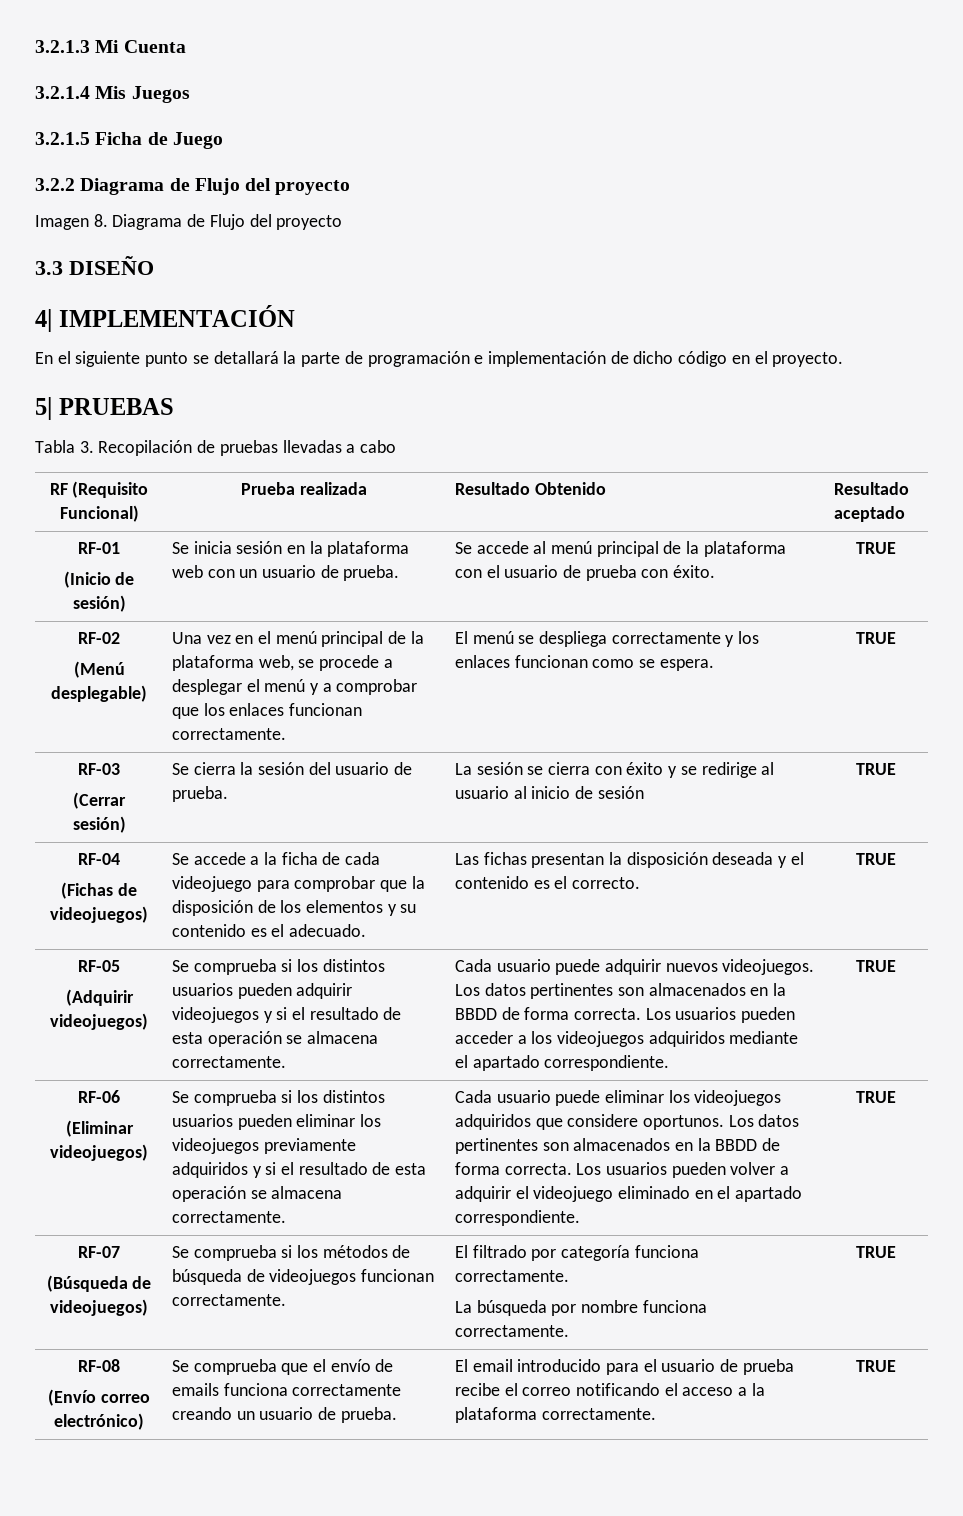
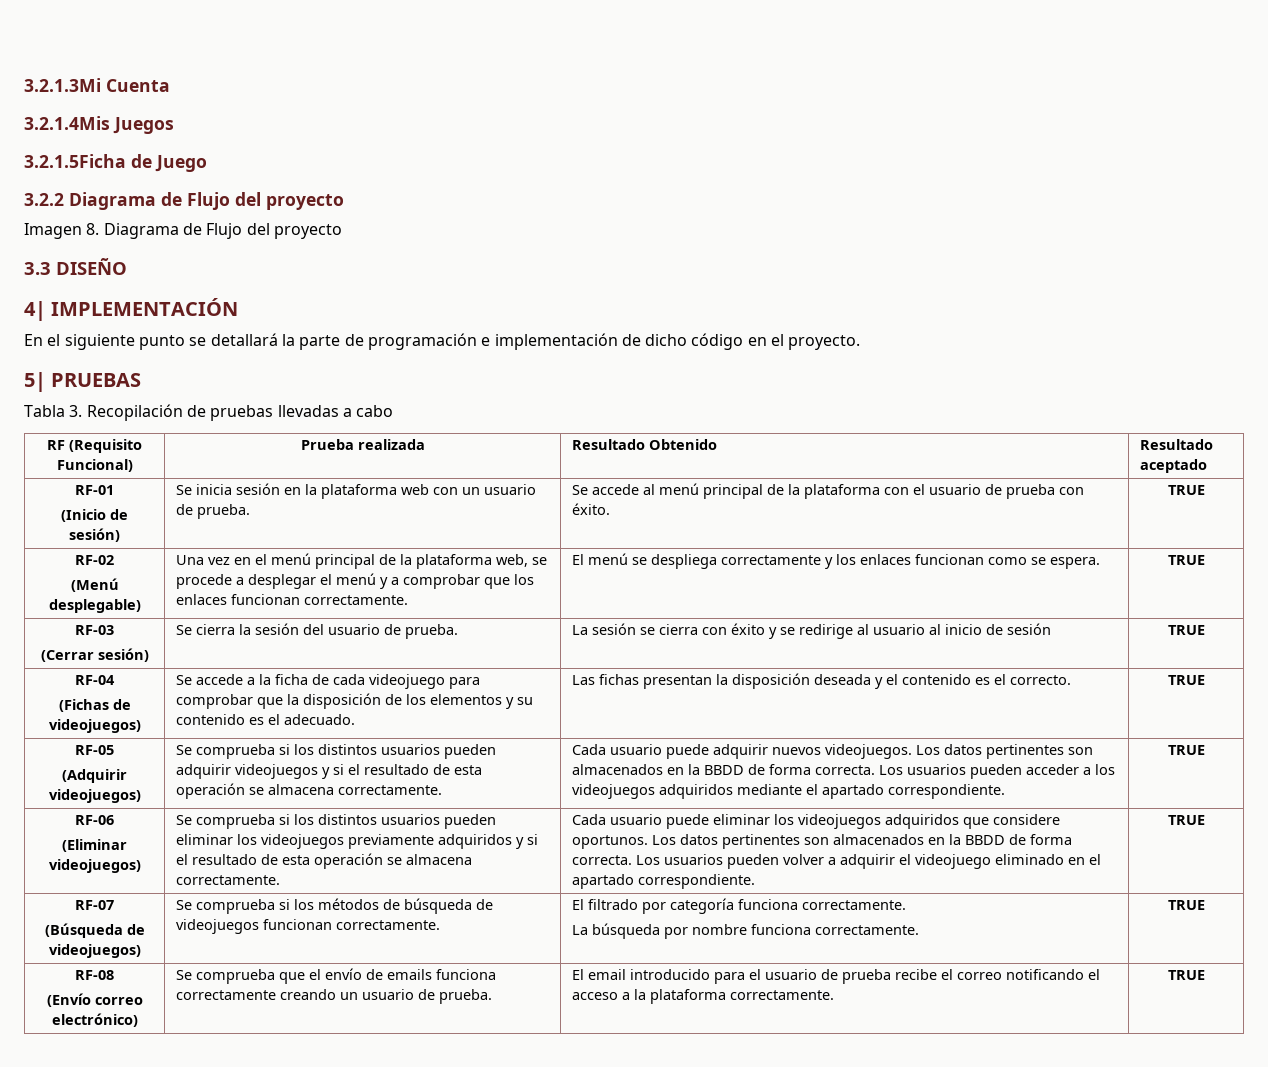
- 3.2.1.3 Mi Cuenta
+ 3.2.1.3Mi Cuenta
- 3.2.1.4 Mis Juegos
+ 3.2.1.4Mis Juegos
- 3.2.1.5 Ficha de Juego
+ 3.2.1.5Ficha de Juego

